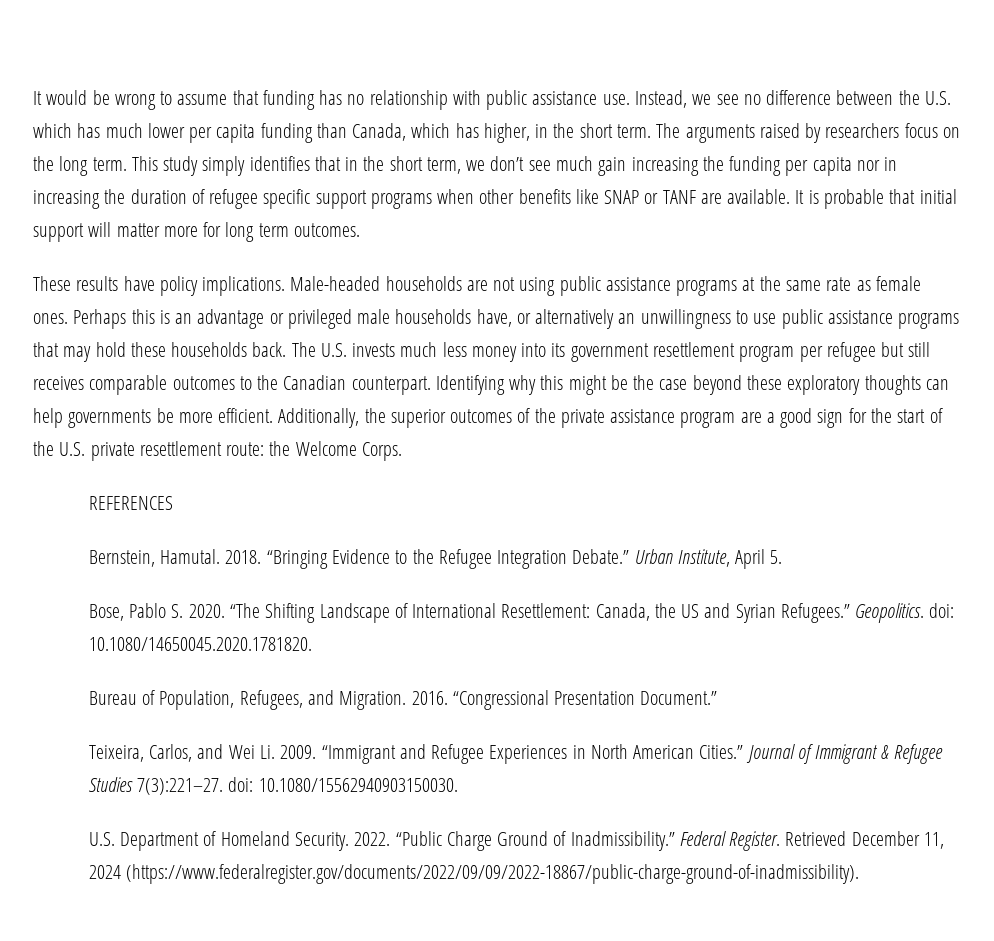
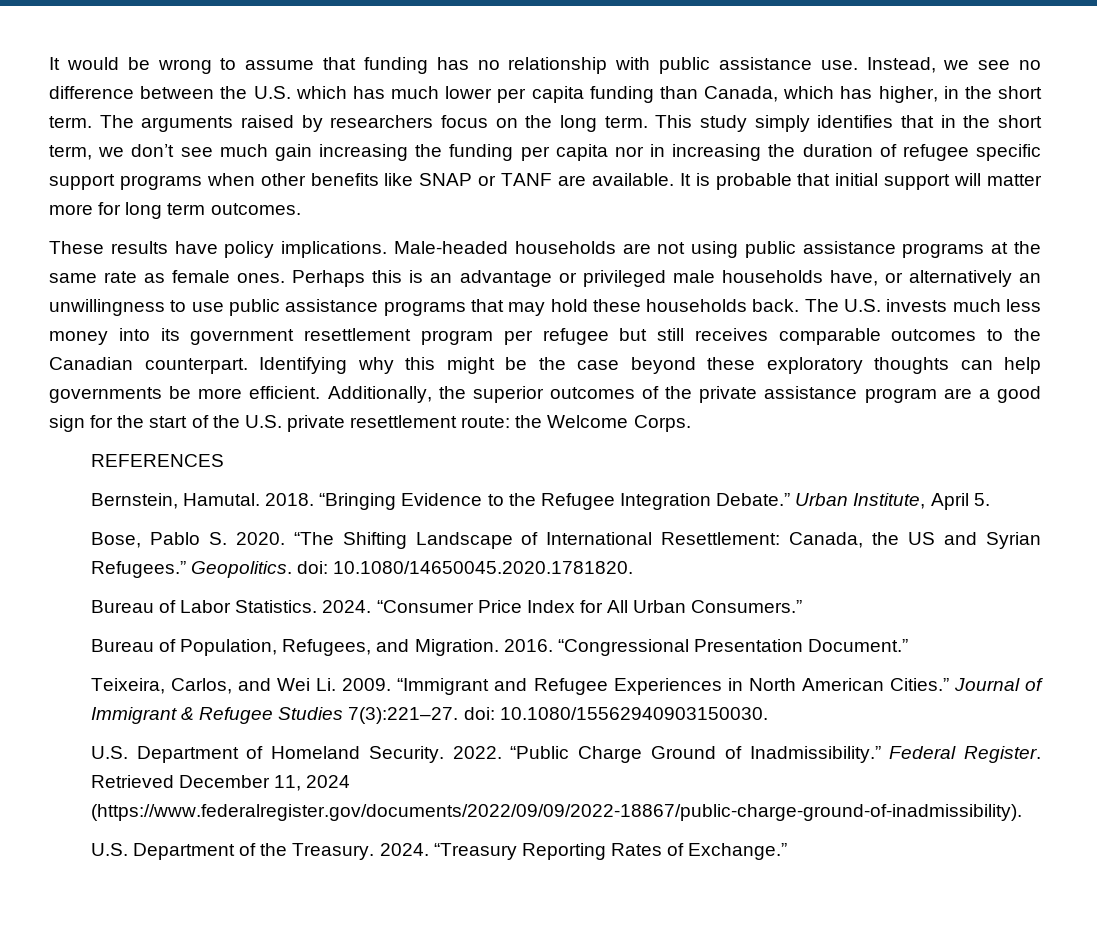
+ Bureau of Labor Statistics. 2024. “Consumer Price Index for All Urban Consumers.”
+ U.S. Department of the Treasury. 2024. “Treasury Reporting Rates of Exchange.”

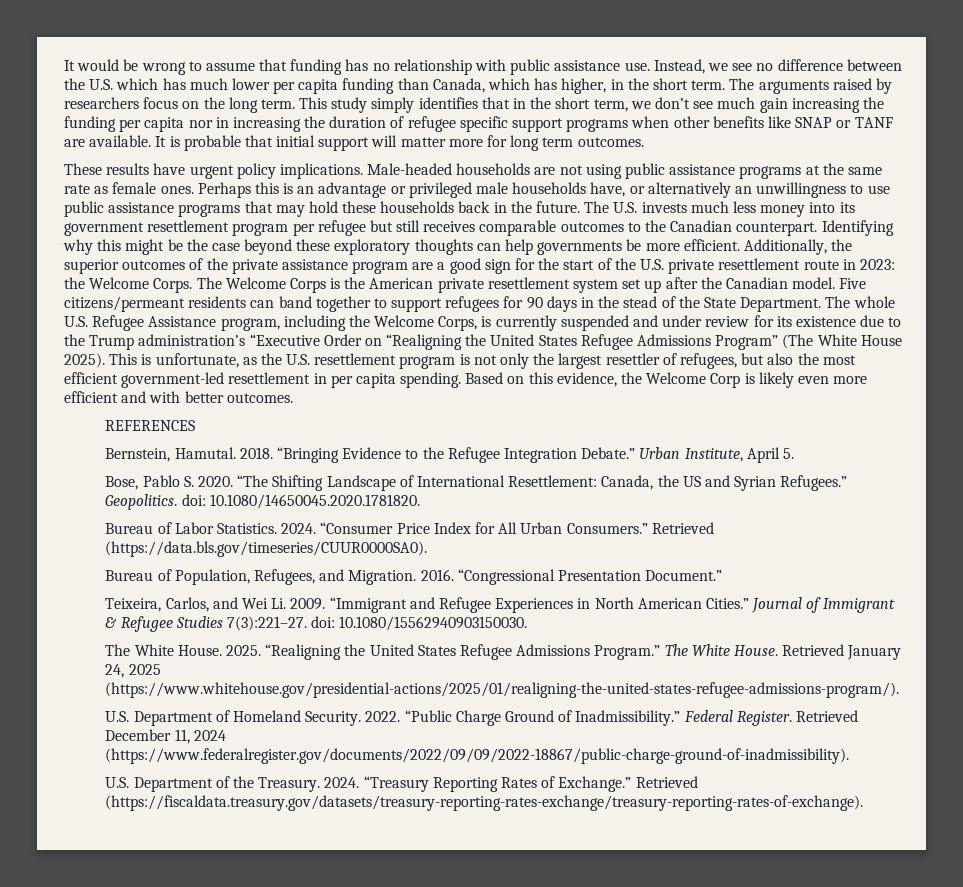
- These results have policy implications.
+ These results have urgent policy implications.
- Perhaps this is an advantage or privileged male households have, or alternatively an unwillingness to use public assistance programs that may hold these households back.
+ Perhaps this is an advantage or privileged male households have, or alternatively an unwillingness to use public assistance programs that may hold these households back in the future.
- Additionally, the superior outcomes of the private assistance program are a good sign for the start of the U.S. private resettlement route: the Welcome Corps.
+ Additionally, the superior outcomes of the private assistance program are a good sign for the start of the U.S. private resettlement route in 2023: the Welcome Corps. The Welcome Corps is the American private resettlement system set up after the Canadian model. Five citizens/permeant residents can band together to support refugees for 90 days in the stead of the State Department. The whole U.S. Refugee Assistance program, including the Welcome Corps, is currently suspended and under review for its existence due to the Trump administration’s “Executive Order on “Realigning the United States Refugee Admissions Program” (The White House 2025). This is unfortunate, as the U.S. resettlement program is not only the largest resettler of refugees, but also the most efficient government-led resettlement in per capita spending. Based on this evidence, the Welcome Corp is likely even more efficient and with better outcomes.
+ Retrieved (https://data.bls.gov/timeseries/CUUR0000SA0).
+ The White House. 2025. “Realigning the United States Refugee Admissions Program.” The White House. Retrieved January 24, 2025 (https://www.whitehouse.gov/presidential-actions/2025/01/realigning-the-united-states-refugee-admissions-program/).
+ Retrieved (https://fiscaldata.treasury.gov/datasets/treasury-reporting-rates-exchange/treasury-reporting-rates-of-exchange).

